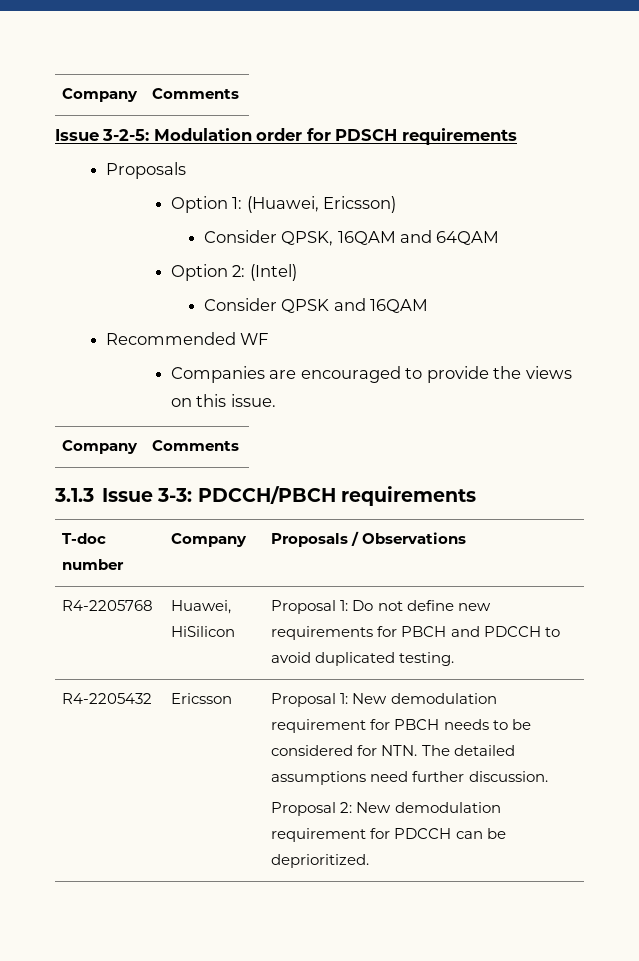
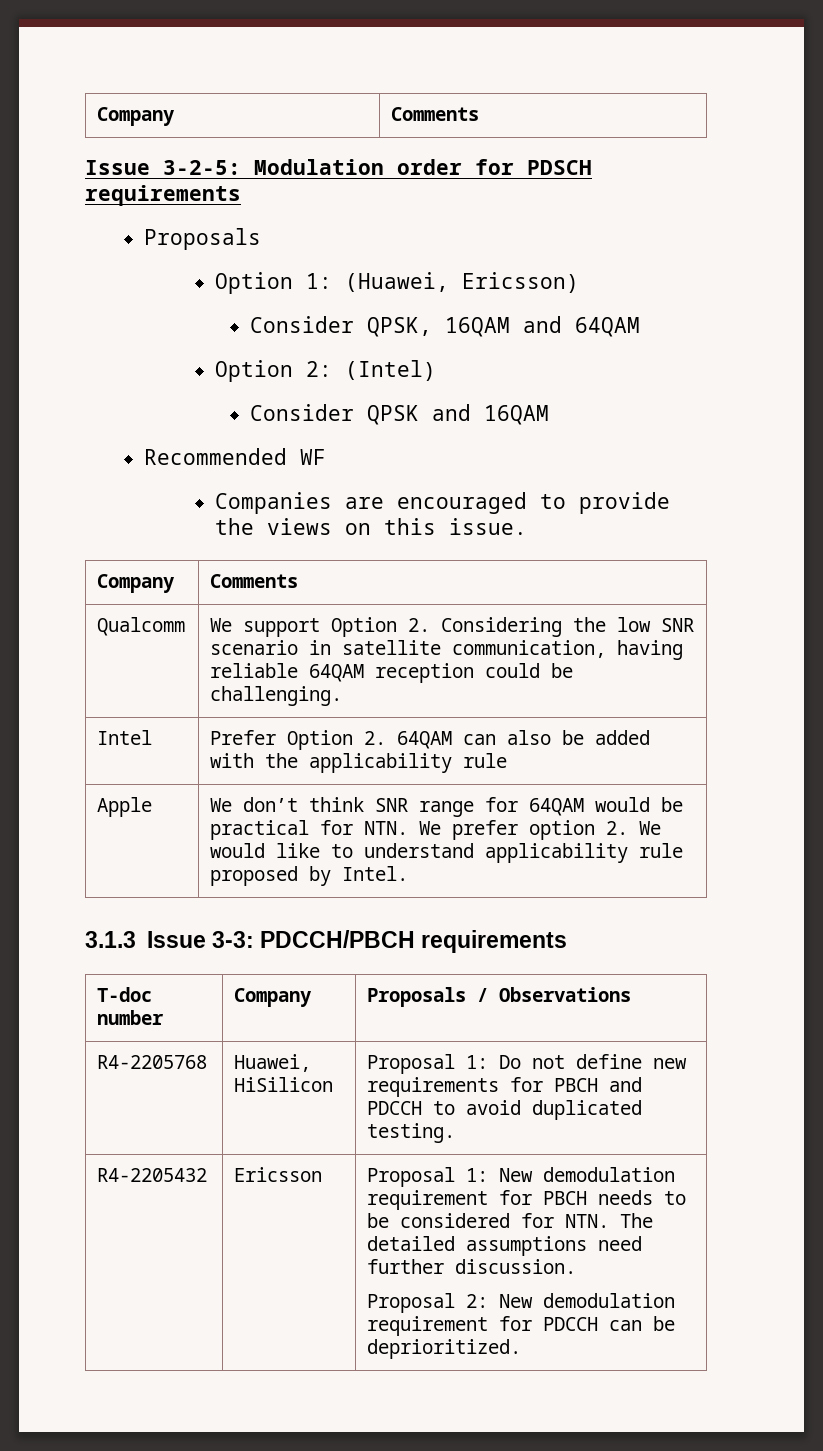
+ Qualcomm | We support Option 2. Considering the low SNR scenario in satellite communication, having reliable 64QAM reception could be challenging.
+ Intel | Prefer Option 2. 64QAM can also be added with the applicability rule
+ Apple | We don’t think SNR range for 64QAM would be practical for NTN. We prefer option 2. We would like to understand applicability rule proposed by Intel.

